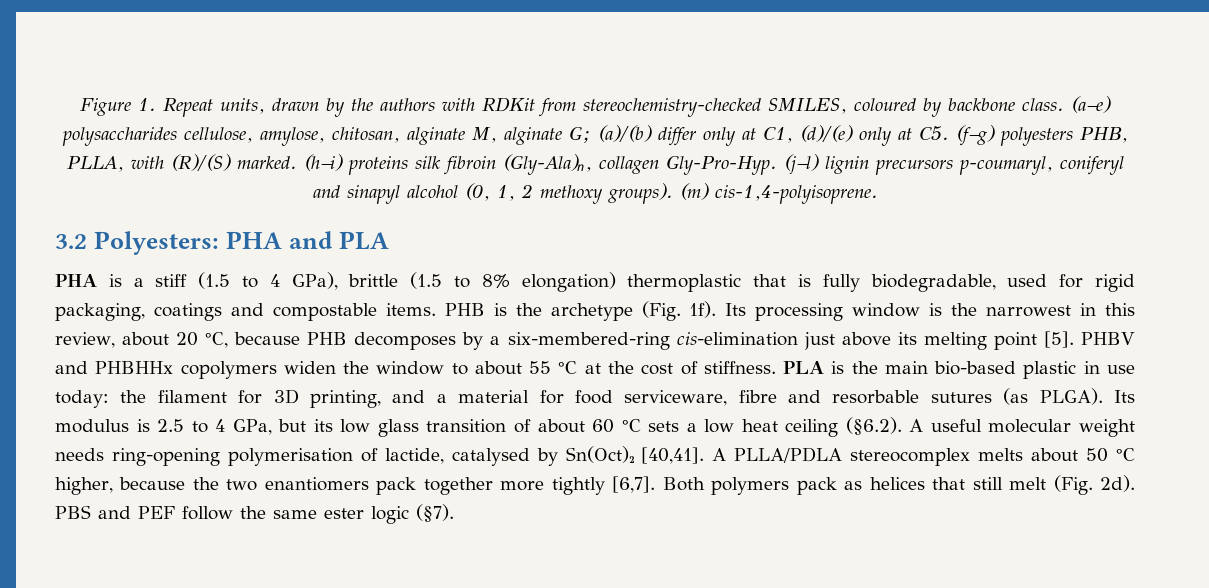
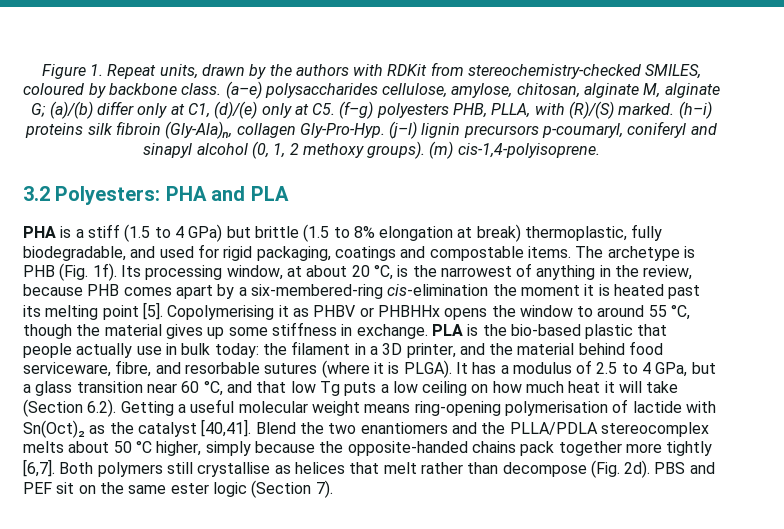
- PHA is a stiff (1.5 to 4 GPa), brittle (1.5 to 8% elongation) thermoplastic that is fully biodegradable, used for rigid packaging, coatings and compostable items.
+ PHA is a stiff (1.5 to 4 GPa) but brittle (1.5 to 8% elongation at break) thermoplastic, fully biodegradable, and used for rigid packaging, coatings and compostable items.
- PHB is the archetype (Fig. 1f). Its processing window is the narrowest in this review, about 20 °C, because PHB decomposes by a six-membered-ring cis-elimination just above its melting point [5]. PHBV and PHBHHx copolymers widen the window to about 55 °C at the cost of stiffness.
+ The archetype is PHB (Fig. 1f). Its processing window, at about 20 °C, is the narrowest of anything in the review, because PHB comes apart by a six-membered-ring cis-elimination the moment it is heated past its melting point [5]. Copolymerising it as PHBV or PHBHHx opens the window to around 55 °C, though the material gives up some stiffness in exchange.
- PLA is the main bio-based plastic in use today: the filament for 3D printing, and a material for food serviceware, fibre and resorbable sutures (as PLGA). Its modulus is 2.5 to 4 GPa, but its low glass transition of about 60 °C sets a low heat ceiling (§6.2). A useful molecular weight needs ring-opening polymerisation of lactide, catalysed by Sn(Oct)₂ [40,41]. A PLLA/PDLA stereocomplex melts about 50 °C higher, because the two enantiomers pack together more tightly [6,7].
+ PLA is the bio-based plastic that people actually use in bulk today: the filament in a 3D printer, and the material behind food serviceware, fibre, and resorbable sutures (where it is PLGA). It has a modulus of 2.5 to 4 GPa, but a glass transition near 60 °C, and that low Tg puts a low ceiling on how much heat it will take (Section 6.2). Getting a useful molecular weight means ring-opening polymerisation of lactide with Sn(Oct)₂ as the catalyst [40,41]. Blend the two enantiomers and the PLLA/PDLA stereocomplex melts about 50 °C higher, simply because the opposite-handed chains pack together more tightly [6,7].
- Both polymers pack as helices that still melt (Fig. 2d).
+ Both polymers still crystallise as helices that melt rather than decompose (Fig. 2d).
- PBS and PEF follow the same ester logic (§7).
+ PBS and PEF sit on the same ester logic (Section 7).

